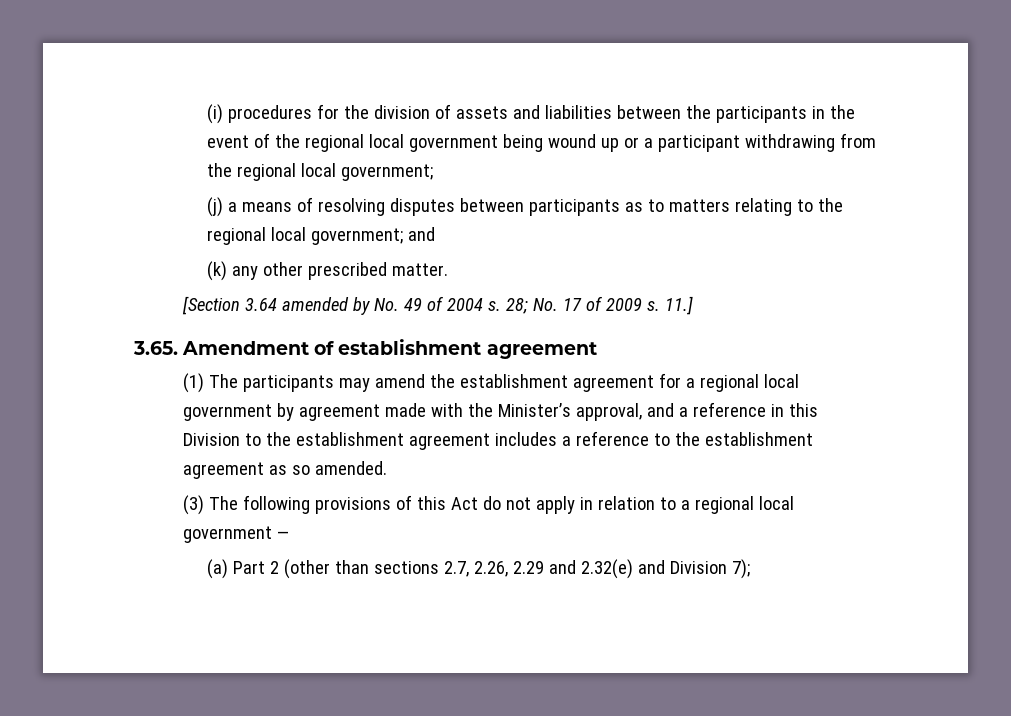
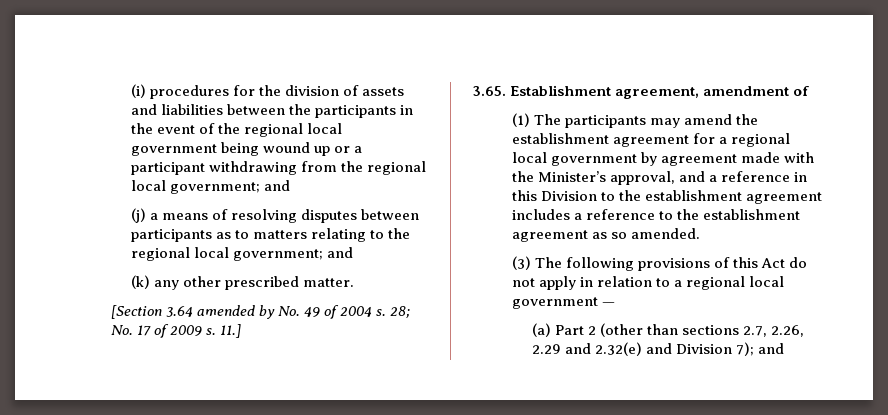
- (i) procedures for the division of assets and liabilities between the participants in the event of the regional local government being wound up or a participant withdrawing from the regional local government;
+ (i) procedures for the division of assets and liabilities between the participants in the event of the regional local government being wound up or a participant withdrawing from the regional local government; and
- 3.65. Amendment of establishment agreement
+ 3.65. Establishment agreement, amendment of
- (a) Part 2 (other than sections 2.7, 2.26, 2.29 and 2.32(e) and Division 7);
+ (a) Part 2 (other than sections 2.7, 2.26, 2.29 and 2.32(e) and Division 7); and

